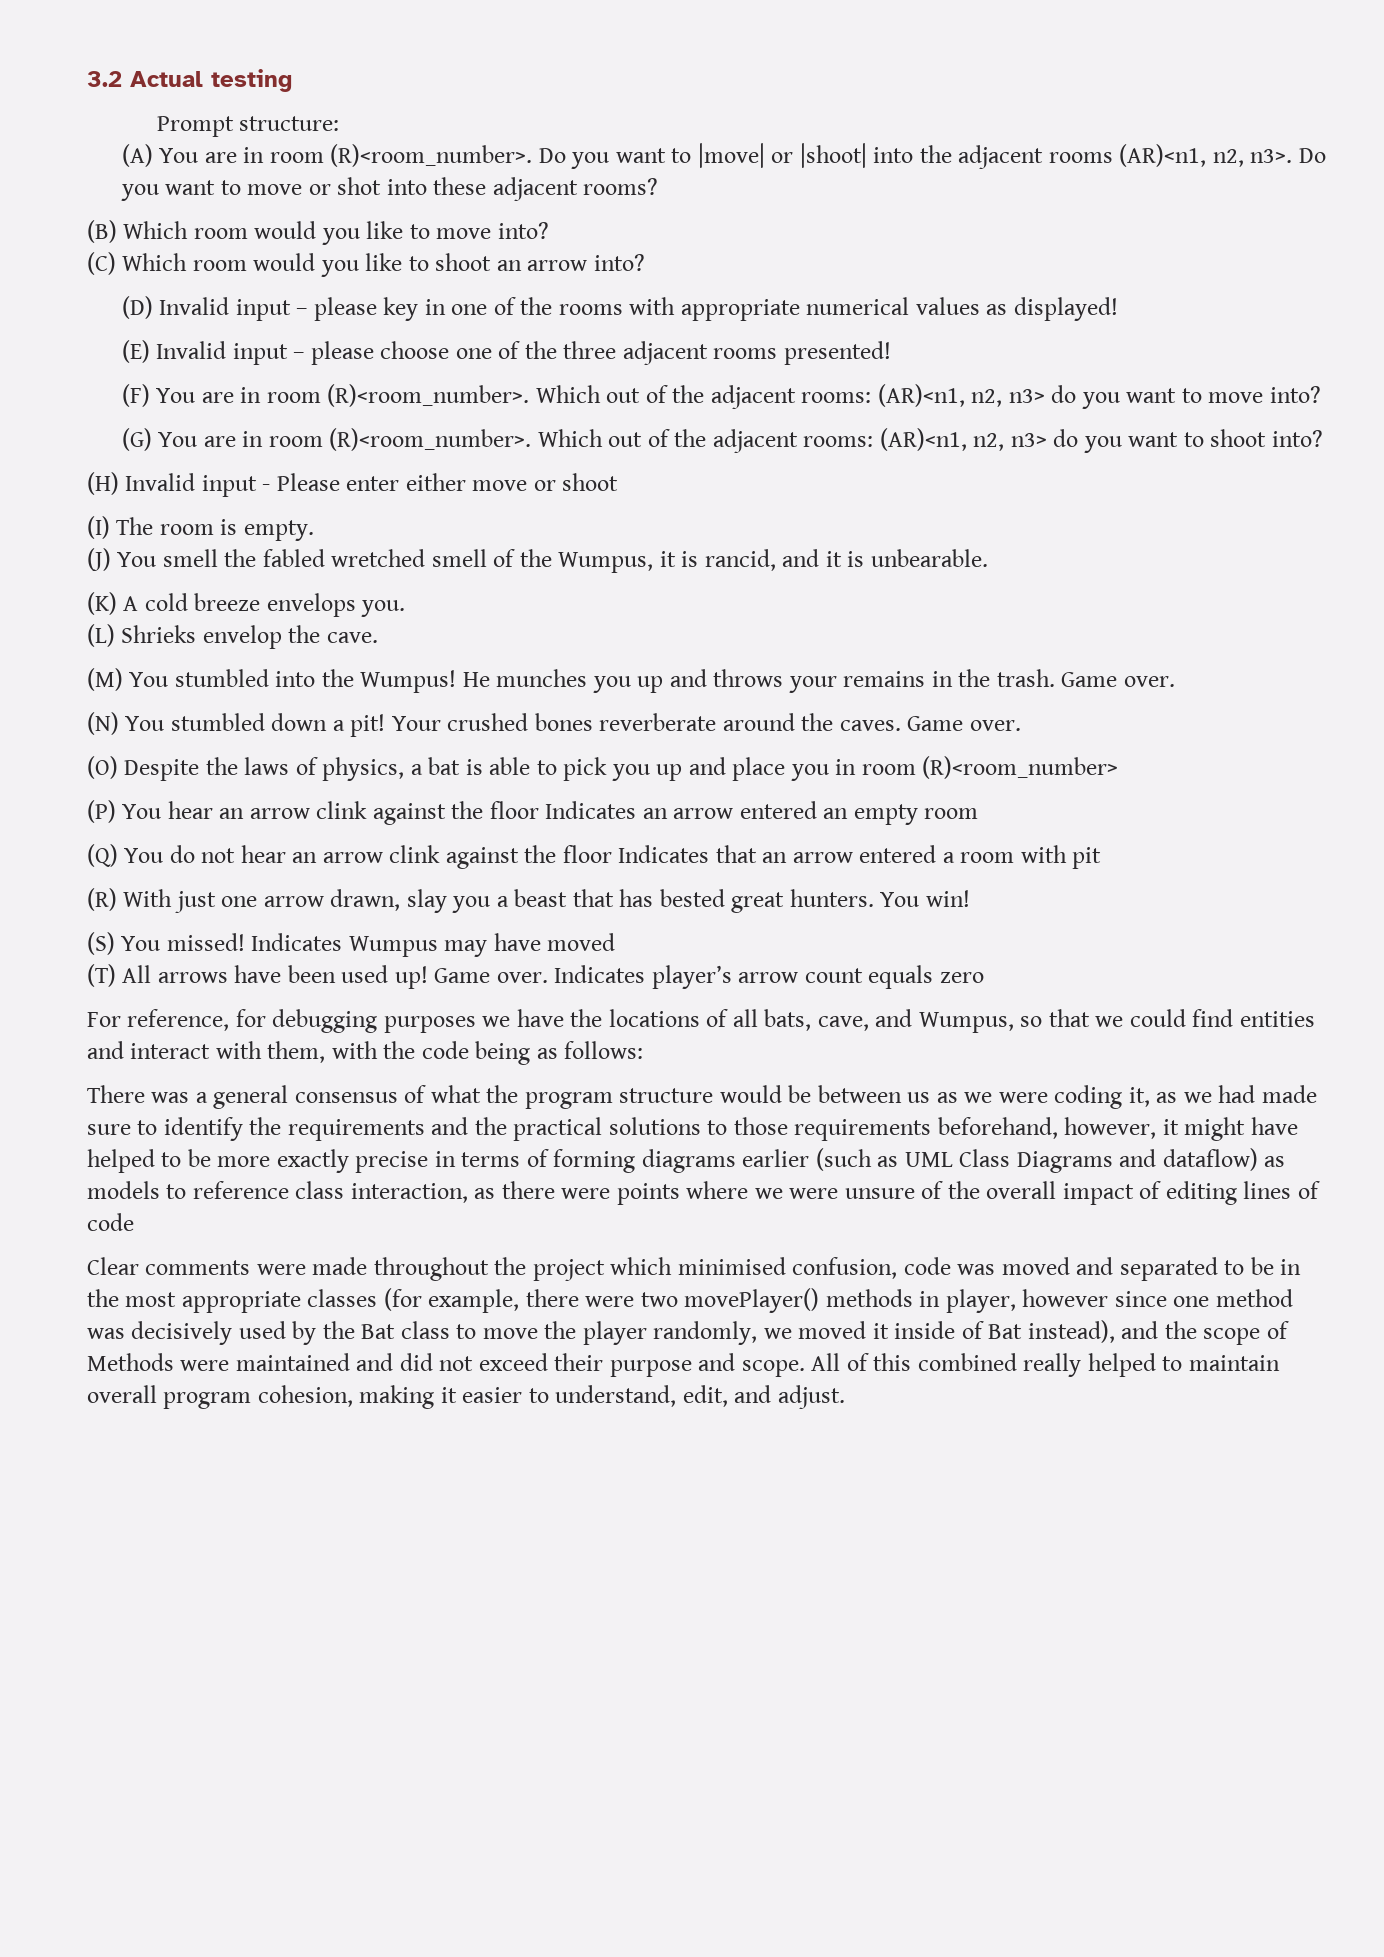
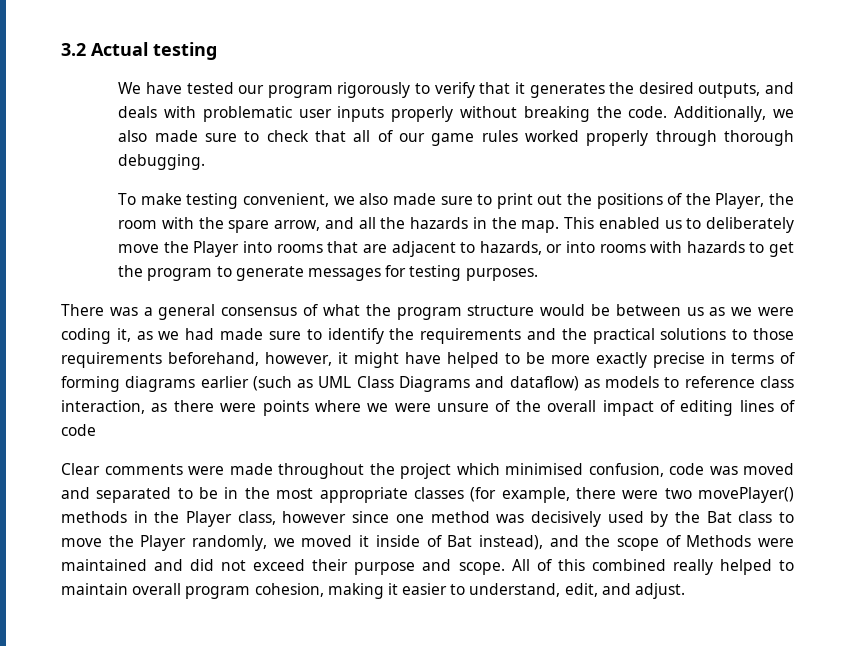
- Prompt structure:
- (A) You are in room (R)<room_number>. Do you want to |move| or |shoot| into the adjacent rooms (AR)<n1, n2, n3>. Do you want to move or shot into these adjacent rooms?
- (B) Which room would you like to move into?
- (C) Which room would you like to shoot an arrow into?
- (D) Invalid input – please key in one of the rooms with appropriate numerical values as displayed!
- (E) Invalid input – please choose one of the three adjacent rooms presented!
- (F) You are in room (R)<room_number>. Which out of the adjacent rooms: (AR)<n1, n2, n3> do you want to move into?
- (G) You are in room (R)<room_number>. Which out of the adjacent rooms: (AR)<n1, n2, n3> do you want to shoot into?
- (H) Invalid input - Please enter either move or shoot
- (I) The room is empty.
- (J) You smell the fabled wretched smell of the Wumpus, it is rancid, and it is unbearable.
- (K) A cold breeze envelops you.
- (L) Shrieks envelop the cave.
- (M) You stumbled into the Wumpus! He munches you up and throws your remains in the trash. Game over.
- (N) You stumbled down a pit! Your crushed bones reverberate around the caves. Game over.
- (O) Despite the laws of physics, a bat is able to pick you up and place you in room (R)<room_number>
- (P) You hear an arrow clink against the floor Indicates an arrow entered an empty room
- (Q) You do not hear an arrow clink against the floor Indicates that an arrow entered a room with pit
- (R) With just one arrow drawn, slay you a beast that has bested great hunters. You win!
- (S) You missed! Indicates Wumpus may have moved
- (T) All arrows have been used up! Game over. Indicates player’s arrow count equals zero
- For reference, for debugging purposes we have the locations of all bats, cave, and Wumpus, so that we could find entities and interact with them, with the code being as follows:
+ We have tested our program rigorously to verify that it generates the desired outputs, and deals with problematic user inputs properly without breaking the code. Additionally, we also made sure to check that all of our game rules worked properly through thorough debugging.
+ To make testing convenient, we also made sure to print out the positions of the Player, the room with the spare arrow, and all the hazards in the map. This enabled us to deliberately move the Player into rooms that are adjacent to hazards, or into rooms with hazards to get the program to generate messages for testing purposes.
- Clear comments were made throughout the project which minimised confusion, code was moved and separated to be in the most appropriate classes (for example, there were two movePlayer() methods in player, however since one method was decisively used by the Bat class to move the player randomly, we moved it inside of Bat instead), and the scope of Methods were maintained and did not exceed their purpose and scope.
+ Clear comments were made throughout the project which minimised confusion, code was moved and separated to be in the most appropriate classes (for example, there were two movePlayer() methods in the Player class, however since one method was decisively used by the Bat class to move the Player randomly, we moved it inside of Bat instead), and the scope of Methods were maintained and did not exceed their purpose and scope.

